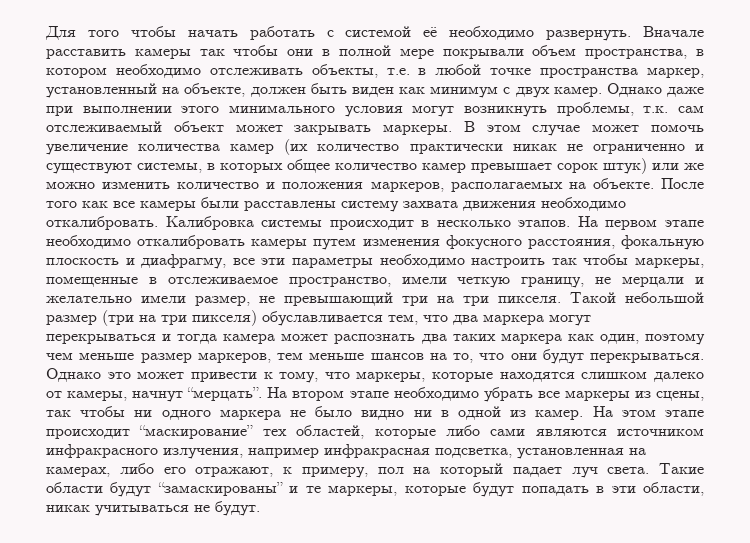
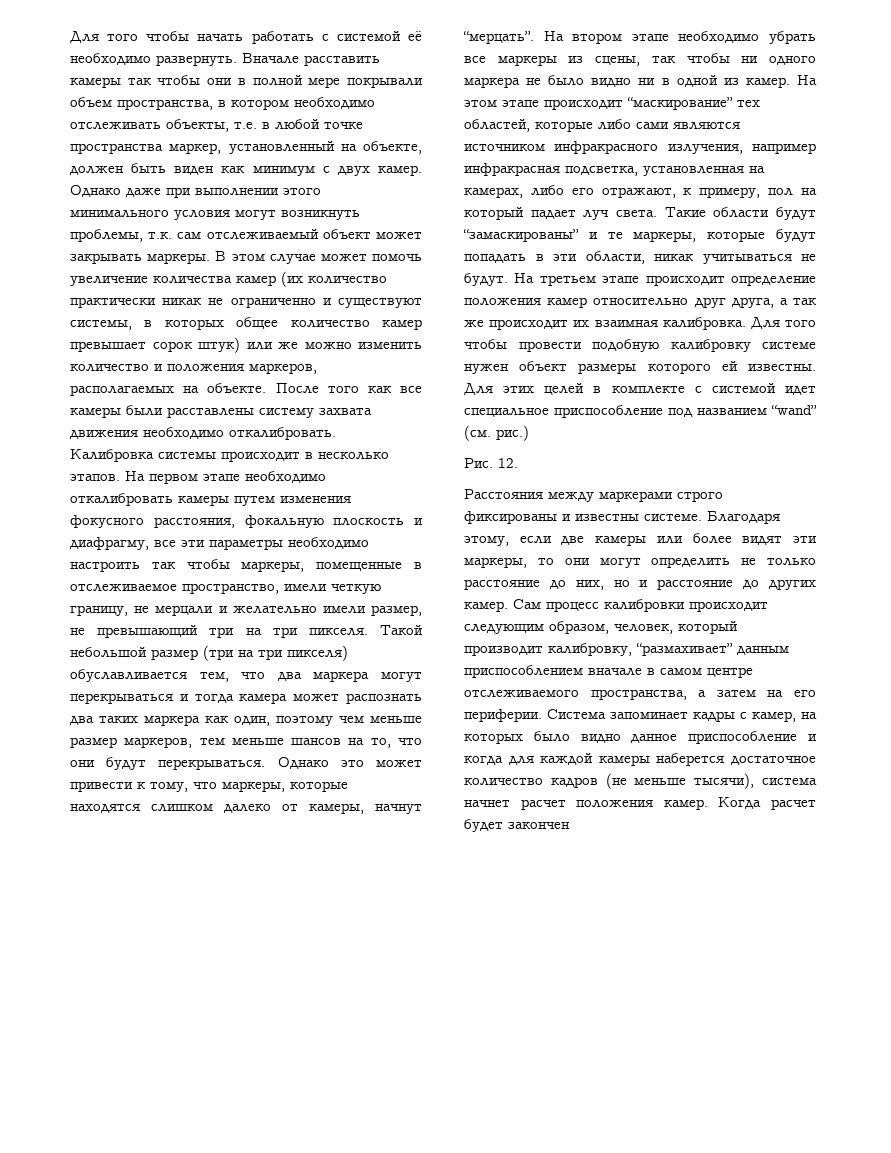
+ На третьем этапе происходит определение положения камер относительно друг друга, а так же происходит их взаимная калибровка. Для того чтобы провести подобную калибровку системе нужен объект размеры которого ей известны. Для этих целей в комплекте с системой идет специальное приспособление под названием “wand” (см. рис.)
+ Рис. 12.
+ Расстояния между маркерами строго фиксированы и известны системе. Благодаря этому, если две камеры или более видят эти маркеры, то они могут определить не только расстояние до них, но и расстояние до других камер. Сам процесс калибровки происходит следующим образом, человек, который производит калибровку, “размахивает” данным приспособлением вначале в самом центре отслеживаемого пространства, а затем на его периферии. Система запоминает кадры с камер, на которых было видно данное приспособление и когда для каждой камеры наберется достаточное количество кадров (не меньше тысячи), система начнет расчет положения камер. Когда расчет будет закончен

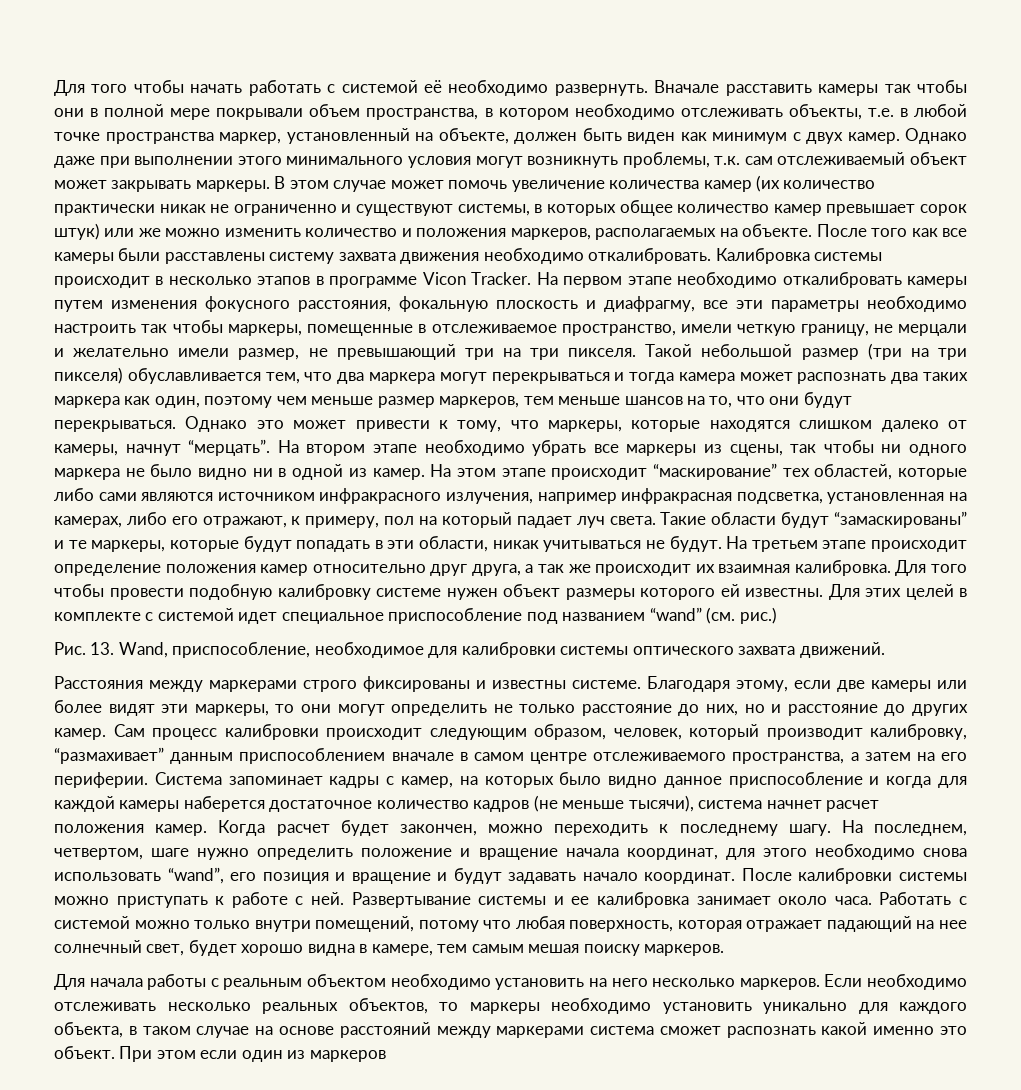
- Калибровка системы происходит в несколько этапов.
+ Калибровка системы происходит в несколько этапов в программе Vicon Tracker.
- Рис. 12.
+ Рис. 13. Wand, приспособление, необходимое для калибровки системы оптического захвата движений.
- Когда расчет будет закончен
+ Когда расчет будет закончен, можно переходить к последнему шагу. На последнем, четвертом, шаге нужно определить положение и вращение начала координат, для этого необходимо снова использовать “wand”, его позиция и вращение и будут задавать начало координат. После калибровки системы можно приступать к работе с ней. Развертывание системы и ее калибровка занимает около часа. Работать с системой можно только внутри помещений, потому что любая поверхность, которая отражает падающий на нее солнечный свет, будет хорошо видна в камере, тем самым мешая поиску маркеров.
+ Для начала работы с реальным объектом необходимо установить на него несколько маркеров. Если необходимо отслеживать несколько реальных объектов, то маркеры необходимо установить уникально для каждого объекта, в таком случае на основе расстояний между маркерами система сможет распознать какой именно это объект. При этом если один из маркеров

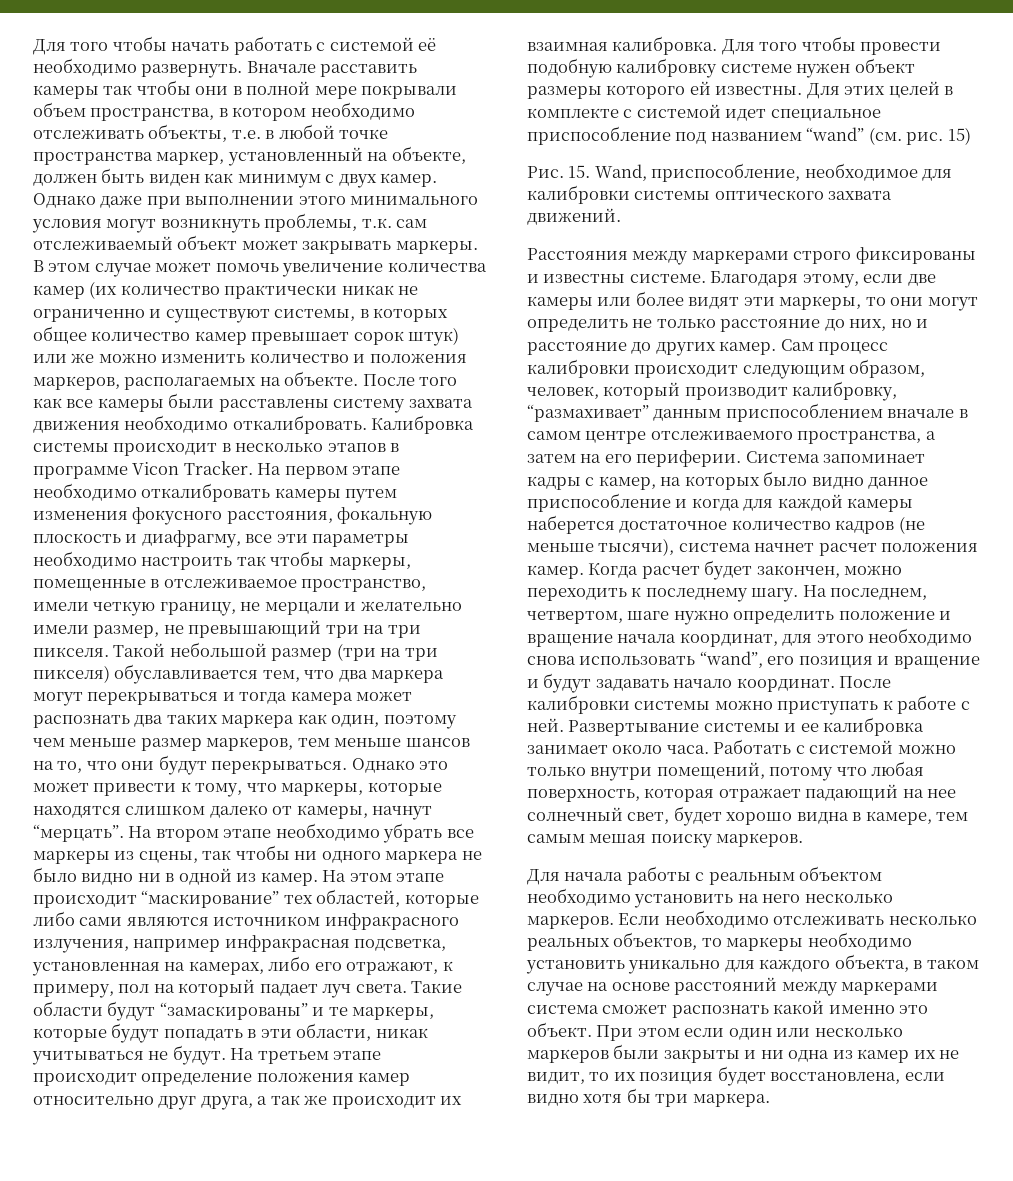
- Для этих целей в комплекте с системой идет специальное приспособление под названием “wand” (см. рис.)
+ Для этих целей в комплекте с системой идет специальное приспособление под названием “wand” (см. рис. 15)
- Рис. 13. Wand, приспособление, необходимое для калибровки системы оптического захвата движений.
+ Рис. 15. Wand, приспособление, необходимое для калибровки системы оптического захвата движений.
- При этом если один из маркеров
+ При этом если один или несколько маркеров были закрыты и ни одна из камер их не видит, то их позиция будет восстановлена, если видно хотя бы три маркера.

